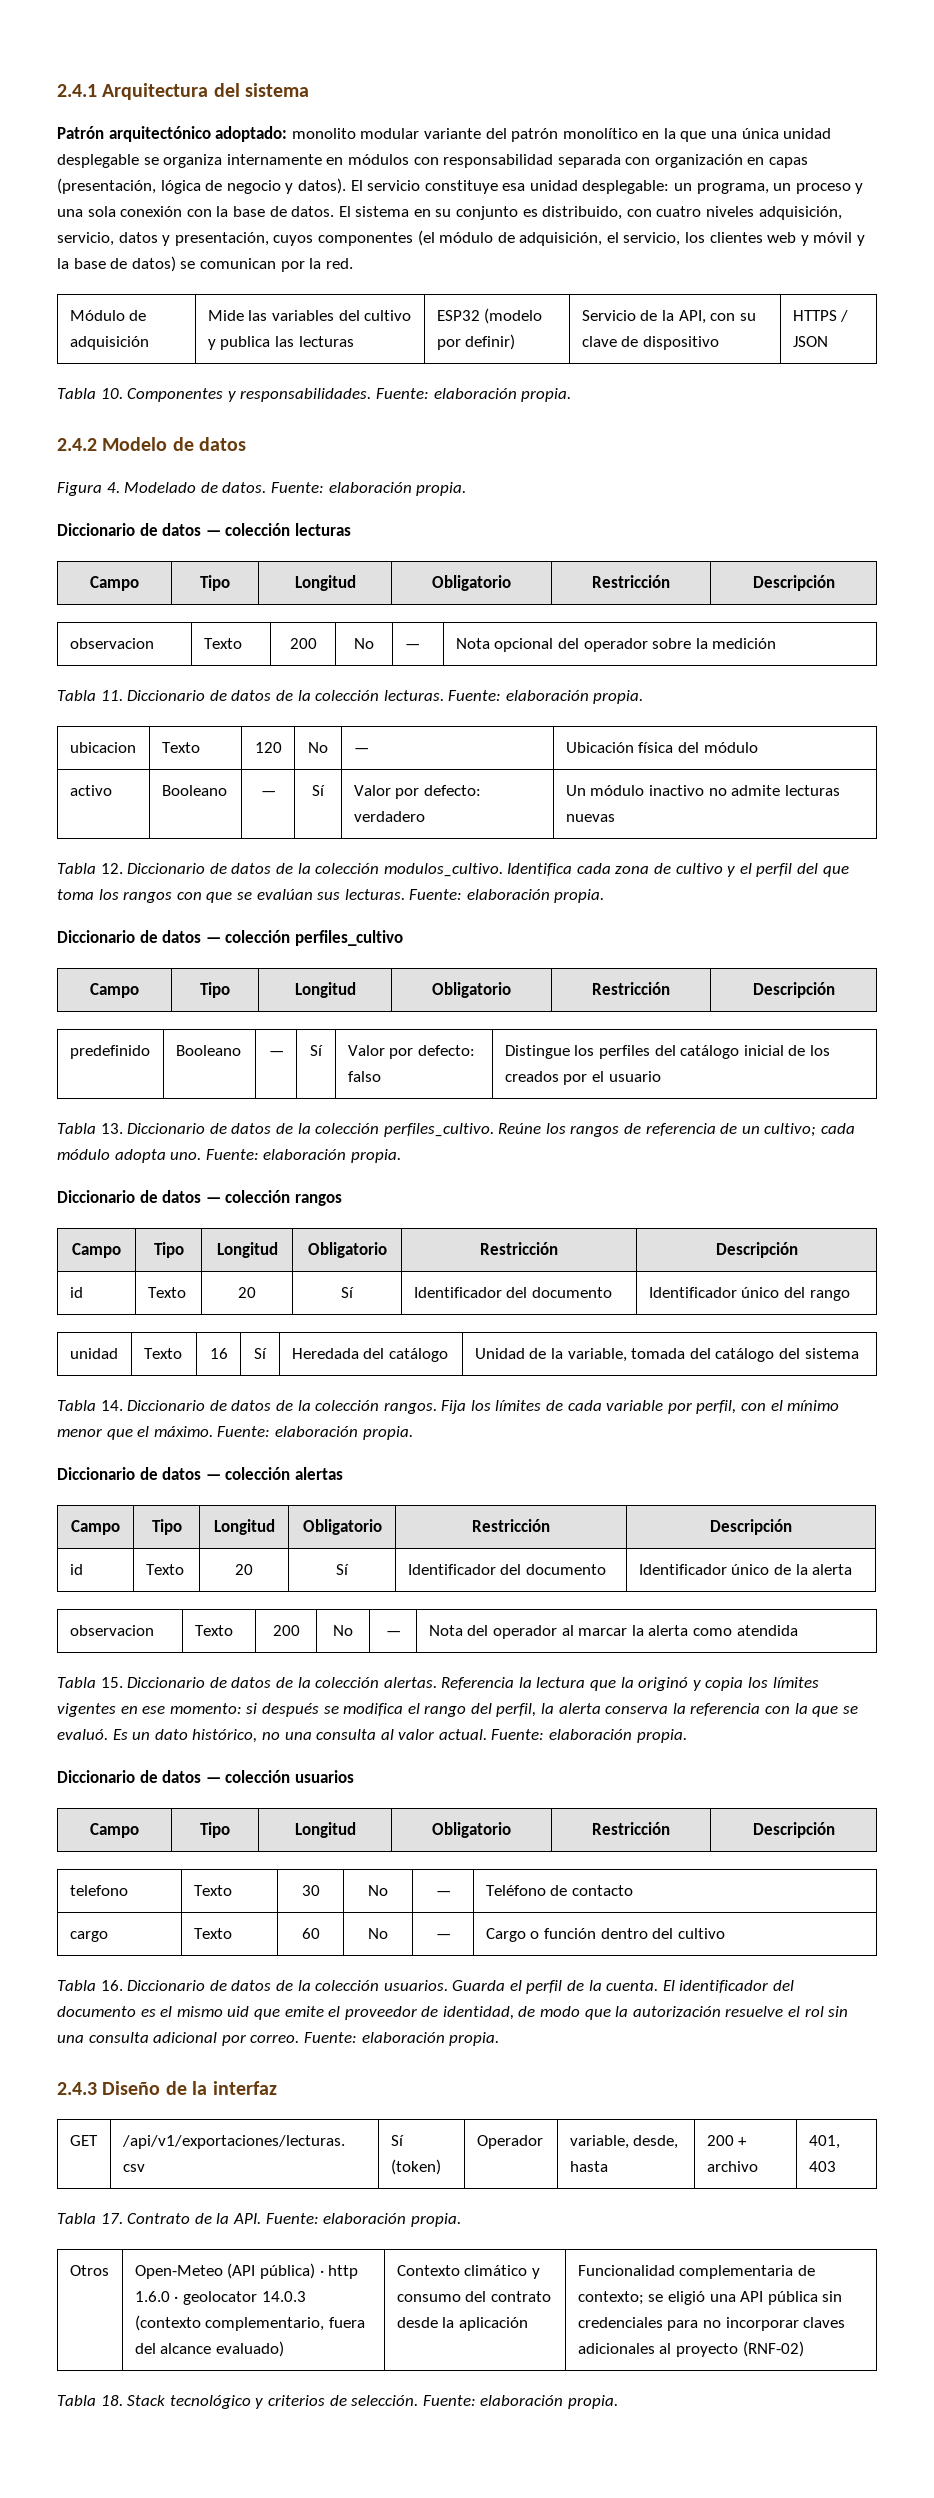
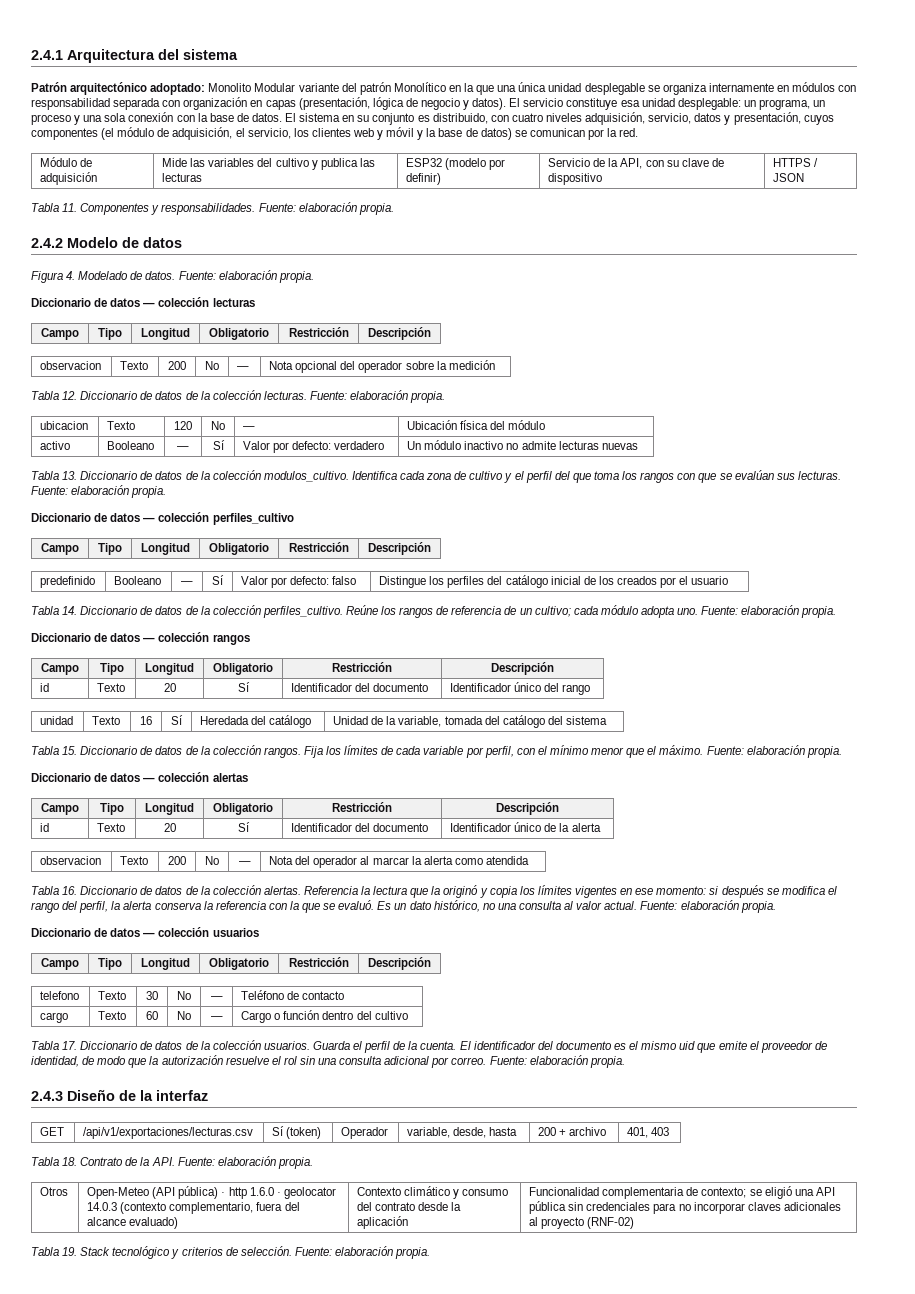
- Patrón arquitectónico adoptado: monolito modular variante del patrón monolítico en la que una única unidad desplegable se organiza internamente en módulos con responsabilidad separada con organización en capas (presentación, lógica de negocio y datos).
+ Patrón arquitectónico adoptado: Monolito Modular variante del patrón Monolítico en la que una única unidad desplegable se organiza internamente en módulos con responsabilidad separada con organización en capas (presentación, lógica de negocio y datos).
- Tabla 10. Componentes y responsabilidades.
+ Tabla 11. Componentes y responsabilidades.
- Tabla 11. Diccionario de datos de la colección lecturas.
+ Tabla 12. Diccionario de datos de la colección lecturas.
- Tabla 12. Diccionario de datos de la colección modulos_cultivo.
+ Tabla 13. Diccionario de datos de la colección modulos_cultivo.
- Tabla 13. Diccionario de datos de la colección perfiles_cultivo.
+ Tabla 14. Diccionario de datos de la colección perfiles_cultivo.
- Tabla 14. Diccionario de datos de la colección rangos.
+ Tabla 15. Diccionario de datos de la colección rangos.
- Tabla 15. Diccionario de datos de la colección alertas.
+ Tabla 16. Diccionario de datos de la colección alertas.
- Tabla 16. Diccionario de datos de la colección usuarios.
+ Tabla 17. Diccionario de datos de la colección usuarios.
- Tabla 17. Contrato de la API. Fuente: elaboración propia.
+ Tabla 18. Contrato de la API. Fuente: elaboración propia.
- Tabla 18. Stack tecnológico y criterios de selección.
+ Tabla 19. Stack tecnológico y criterios de selección.

